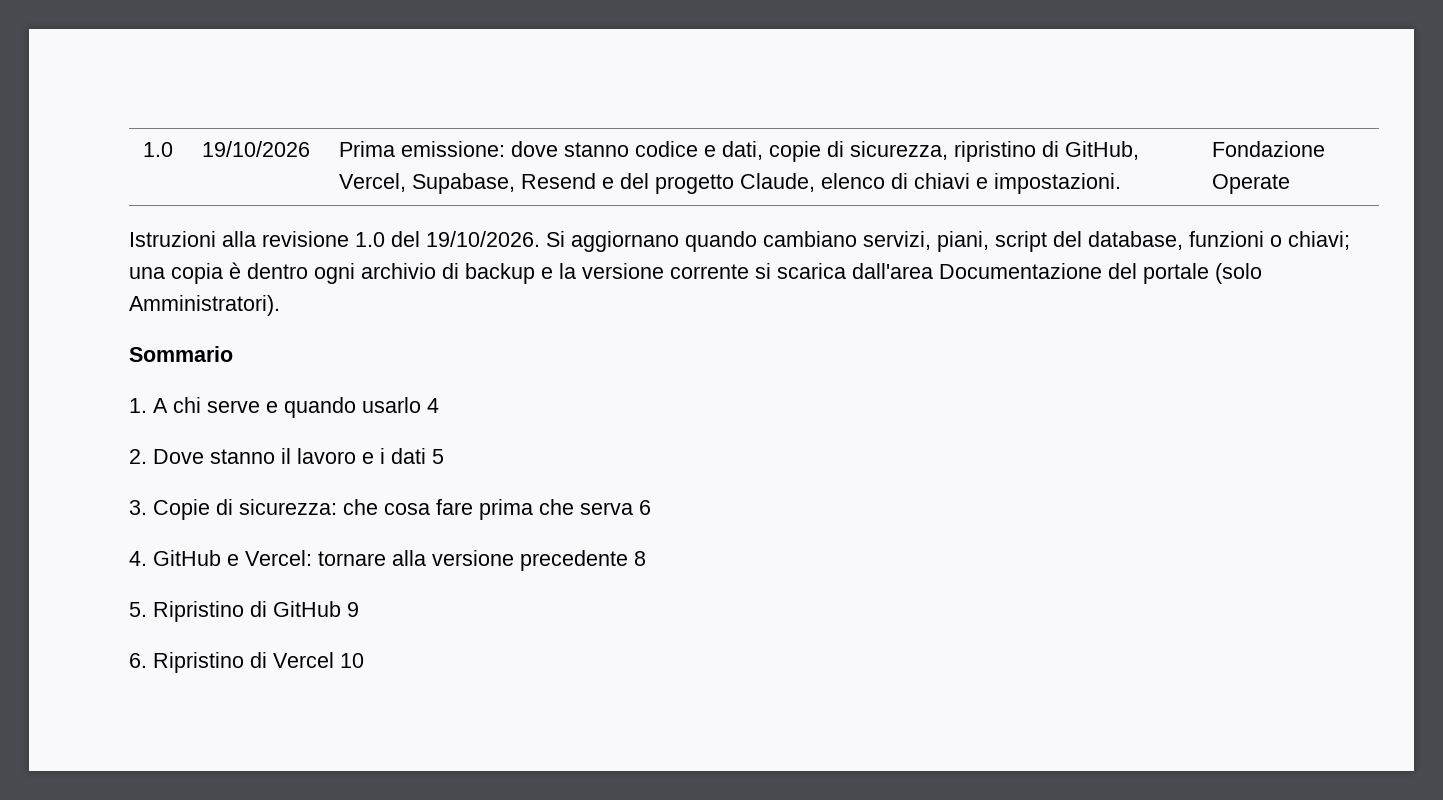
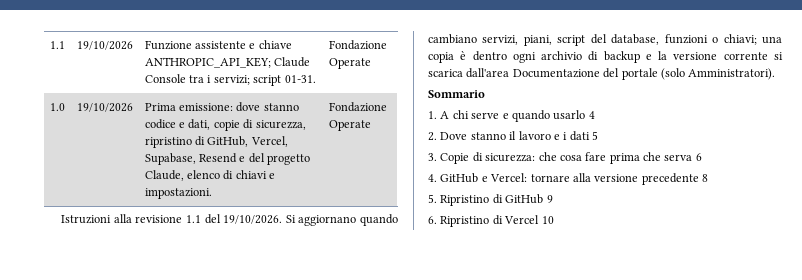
+ 1.1 | 19/10/2026 | Funzione assistente e chiave ANTHROPIC_API_KEY; Claude Console tra i servizi; script 01-31. | Fondazione Operate
- Istruzioni alla revisione 1.0 del 19/10/2026.
+ Istruzioni alla revisione 1.1 del 19/10/2026.

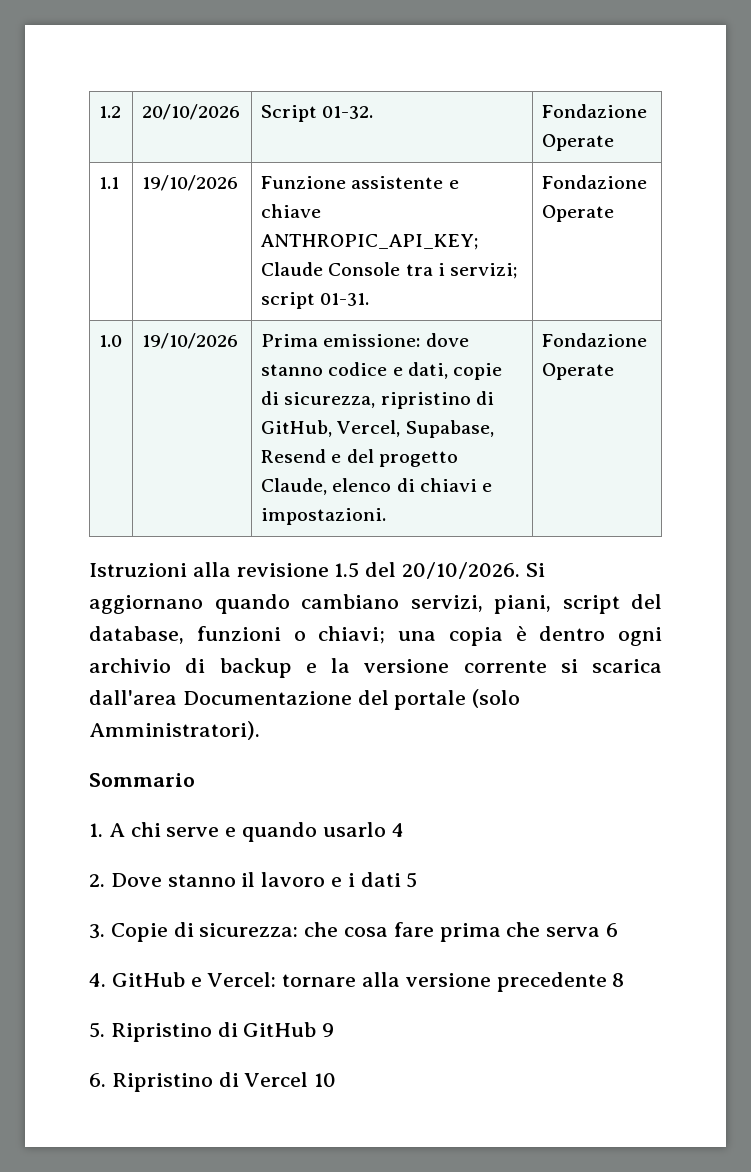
+ 1.2 | 20/10/2026 | Script 01-32. | Fondazione Operate
- Istruzioni alla revisione 1.1 del 19/10/2026.
+ Istruzioni alla revisione 1.5 del 20/10/2026.

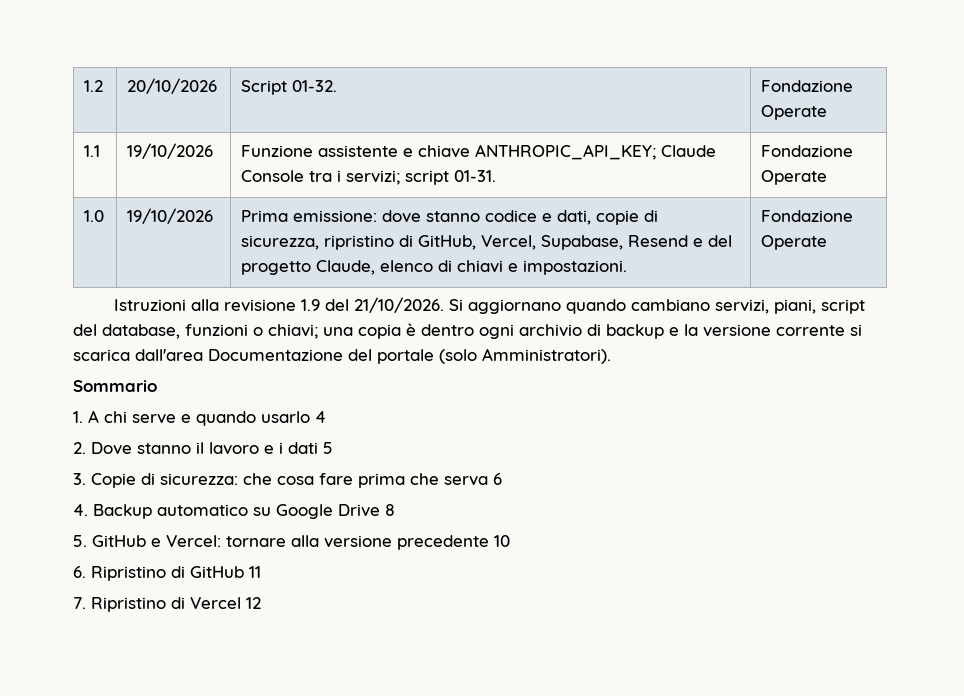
- Istruzioni alla revisione 1.5 del 20/10/2026.
+ Istruzioni alla revisione 1.9 del 21/10/2026.
- 4. GitHub e Vercel: tornare alla versione precedente 8
- 5. Ripristino di GitHub 9
- 6. Ripristino di Vercel 10
+ 4. Backup automatico su Google Drive 8
+ 5. GitHub e Vercel: tornare alla versione precedente 10
+ 6. Ripristino di GitHub 11
+ 7. Ripristino di Vercel 12

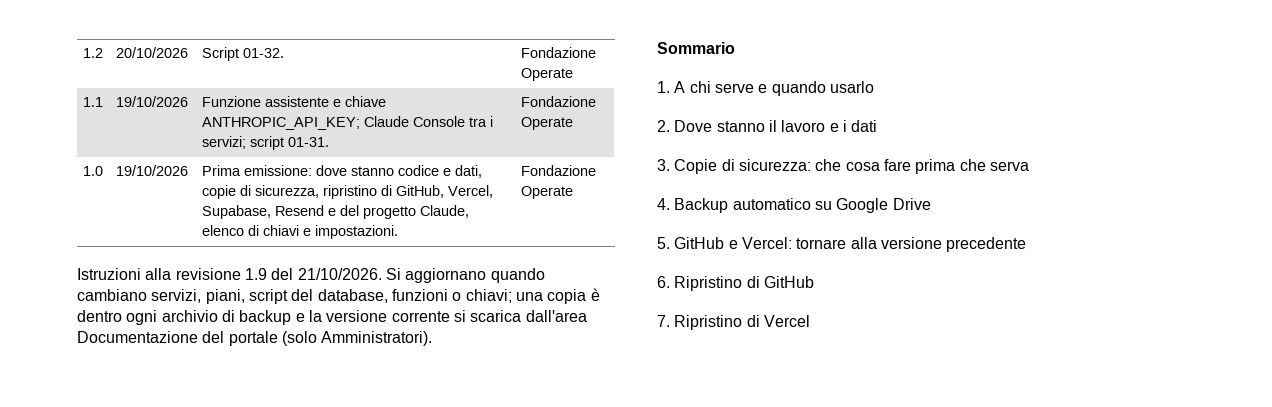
- 1. A chi serve e quando usarlo 4
+ 1. A chi serve e quando usarlo
- 2. Dove stanno il lavoro e i dati 5
+ 2. Dove stanno il lavoro e i dati
- 3. Copie di sicurezza: che cosa fare prima che serva 6
+ 3. Copie di sicurezza: che cosa fare prima che serva
- 4. Backup automatico su Google Drive 8
+ 4. Backup automatico su Google Drive
- 5. GitHub e Vercel: tornare alla versione precedente 10
+ 5. GitHub e Vercel: tornare alla versione precedente
- 6. Ripristino di GitHub 11
+ 6. Ripristino di GitHub
- 7. Ripristino di Vercel 12
+ 7. Ripristino di Vercel

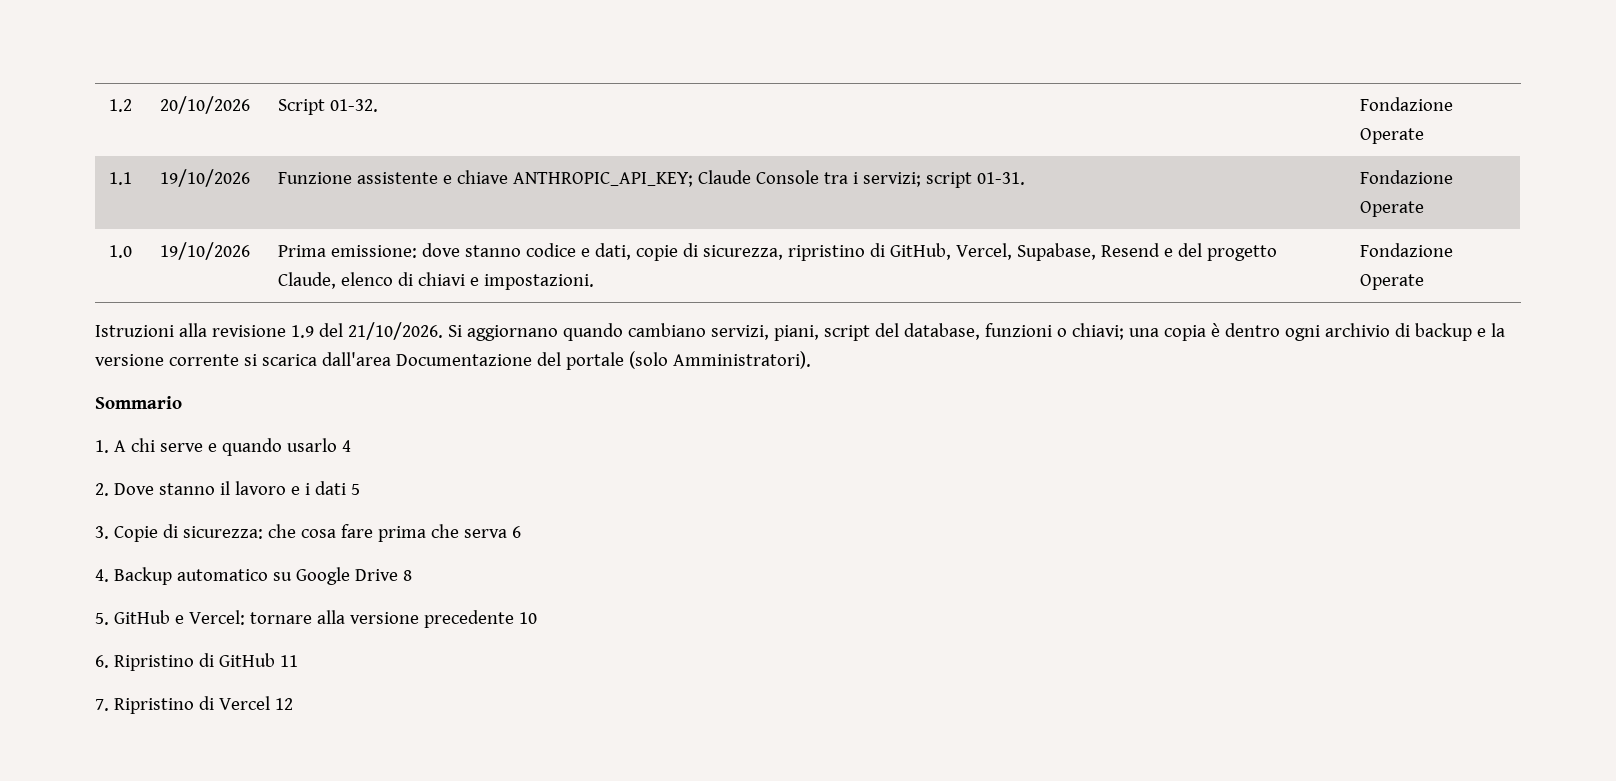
- 1. A chi serve e quando usarlo
+ 1. A chi serve e quando usarlo 4
- 2. Dove stanno il lavoro e i dati
+ 2. Dove stanno il lavoro e i dati 5
- 3. Copie di sicurezza: che cosa fare prima che serva
+ 3. Copie di sicurezza: che cosa fare prima che serva 6
- 4. Backup automatico su Google Drive
+ 4. Backup automatico su Google Drive 8
- 5. GitHub e Vercel: tornare alla versione precedente
+ 5. GitHub e Vercel: tornare alla versione precedente 10
- 6. Ripristino di GitHub
+ 6. Ripristino di GitHub 11
- 7. Ripristino di Vercel
+ 7. Ripristino di Vercel 12

